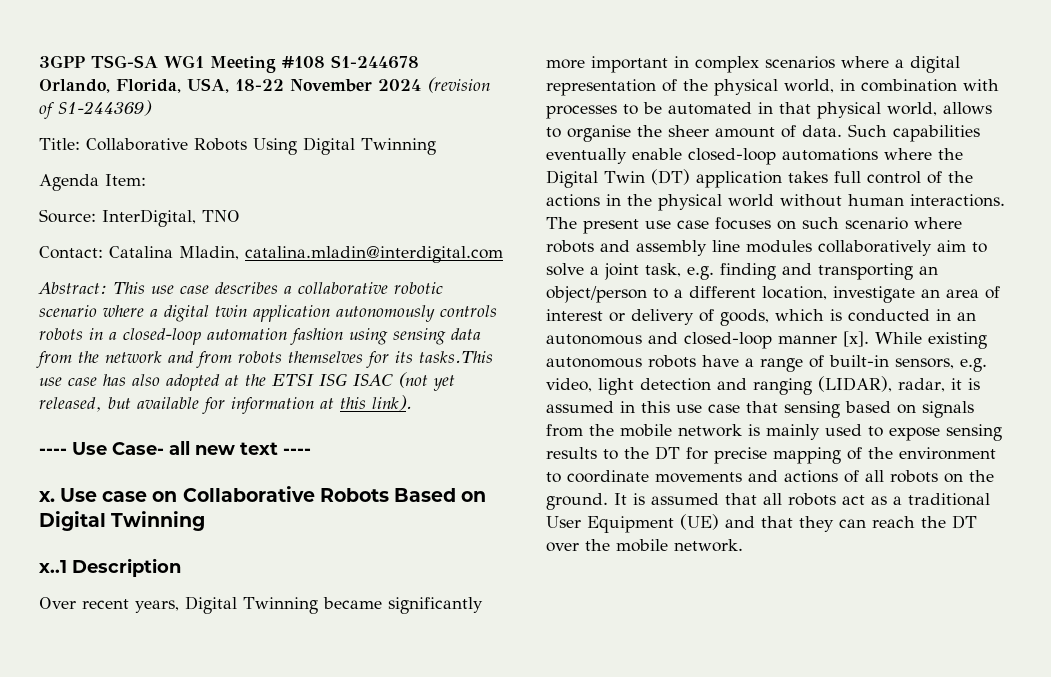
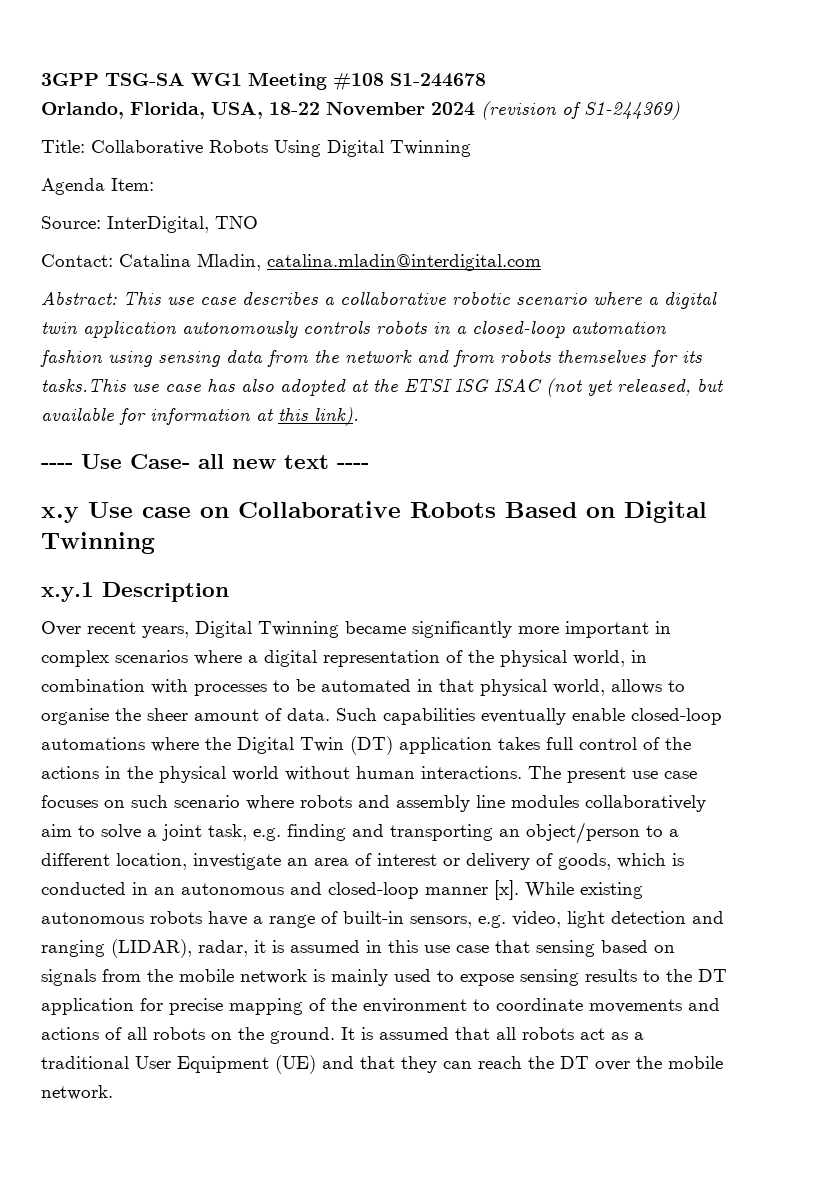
- x. Use case on Collaborative Robots Based on Digital Twinning
+ x.y Use case on Collaborative Robots Based on Digital Twinning
- x..1 Description
+ x.y.1 Description
- While existing autonomous robots have a range of built-in sensors, e.g. video, light detection and ranging (LIDAR), radar, it is assumed in this use case that sensing based on signals from the mobile network is mainly used to expose sensing results to the DT for precise mapping of the environment to coordinate movements and actions of all robots on the ground.
+ While existing autonomous robots have a range of built-in sensors, e.g. video, light detection and ranging (LIDAR), radar, it is assumed in this use case that sensing based on signals from the mobile network is mainly used to expose sensing results to the DT application for precise mapping of the environment to coordinate movements and actions of all robots on the ground.

